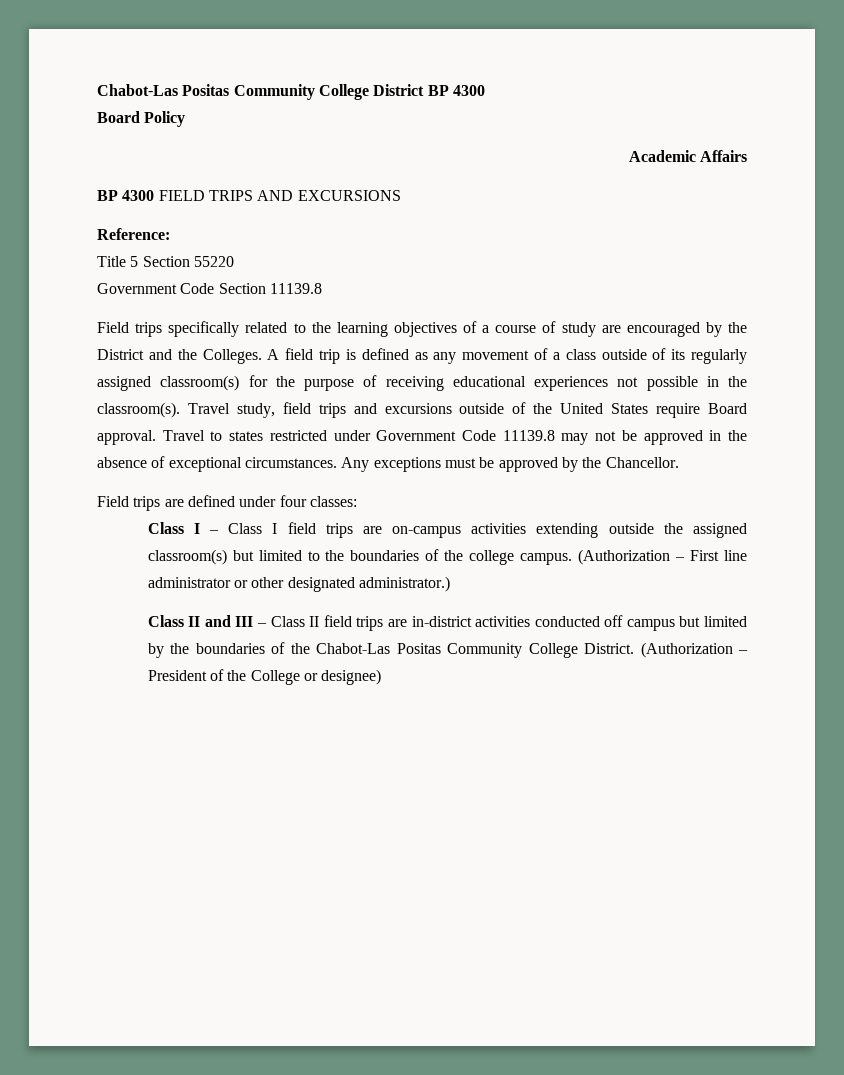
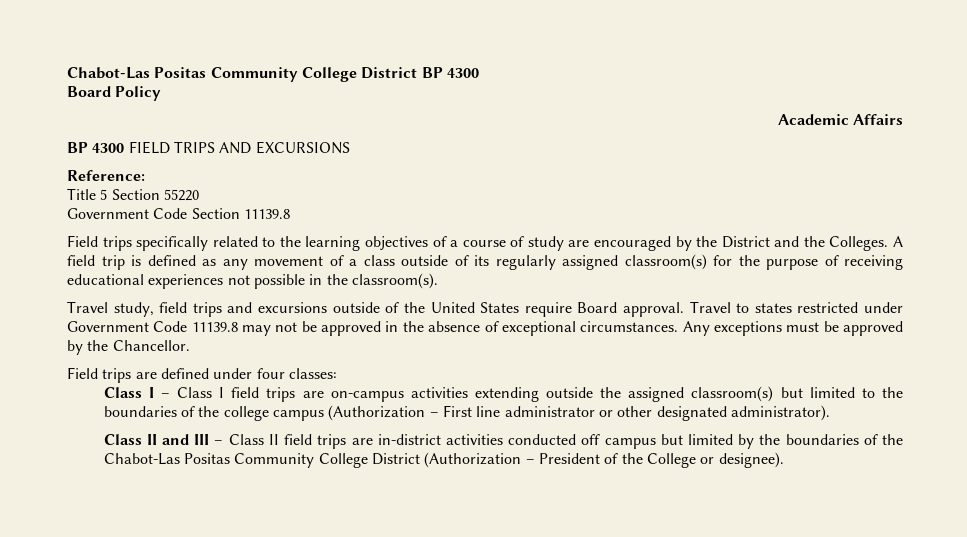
- A field trip is defined as any movement of a class outside of its regularly assigned classroom(s) for the purpose of receiving educational experiences not possible in the classroom(s). Travel study, field trips and excursions outside of the United States require Board approval.
+ A field trip is defined as any movement of a class outside of its regularly assigned classroom(s) for the purpose of receiving educational experiences not possible in the classroom(s).
+ Travel study, field trips and excursions outside of the United States require Board approval.
- Class I – Class I field trips are on-campus activities extending outside the assigned classroom(s) but limited to the boundaries of the college campus. (Authorization – First line administrator or other designated administrator.)
+ Class I – Class I field trips are on-campus activities extending outside the assigned classroom(s) but limited to the boundaries of the college campus (Authorization – First line administrator or other designated administrator).
- Class II and III – Class II field trips are in-district activities conducted off campus but limited by the boundaries of the Chabot-Las Positas Community College District. (Authorization – President of the College or designee)
+ Class II and III – Class II field trips are in-district activities conducted off campus but limited by the boundaries of the Chabot-Las Positas Community College District (Authorization – President of the College or designee).

